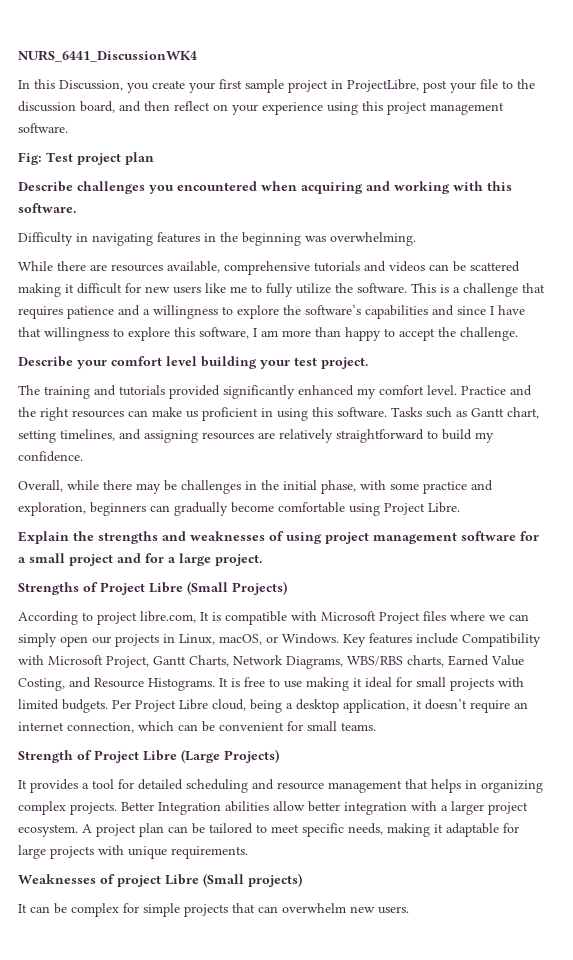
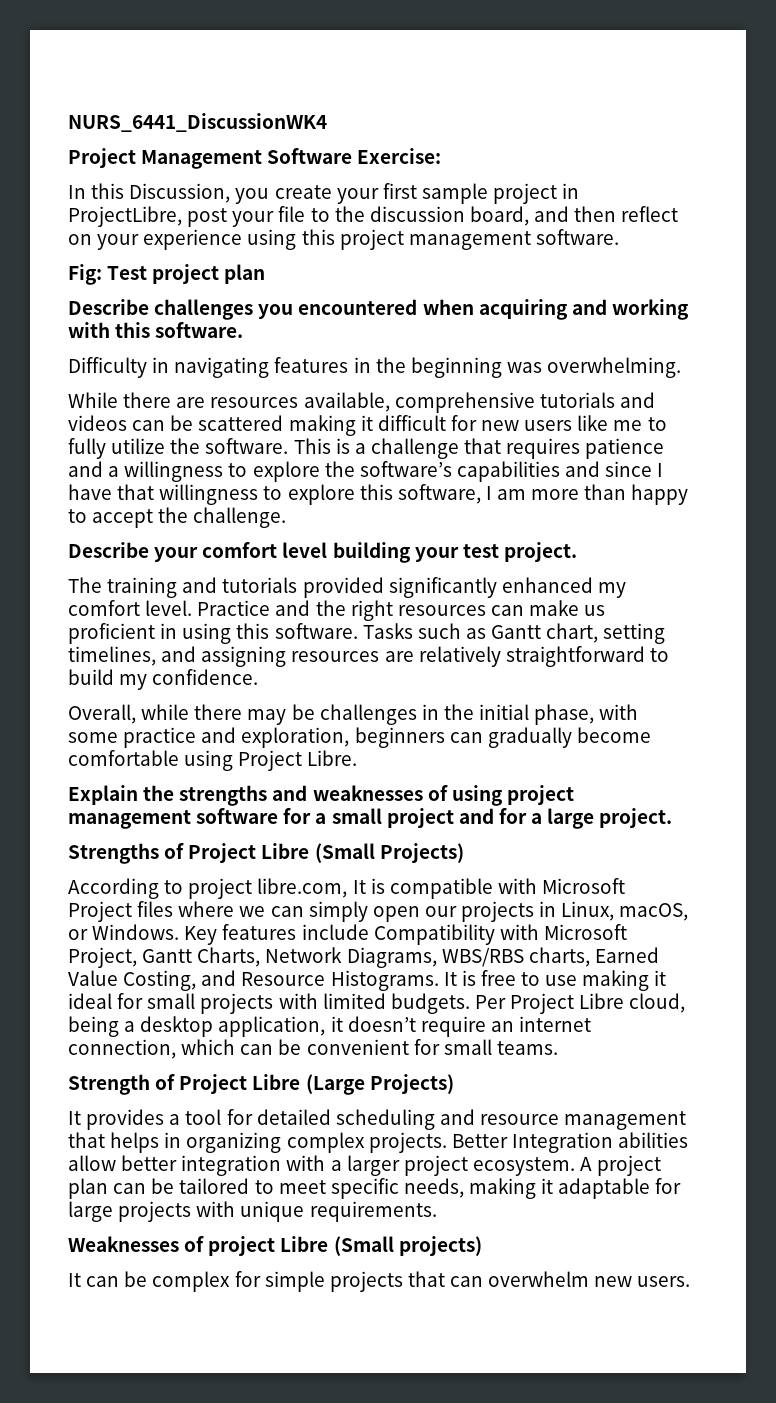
+ Project Management Software Exercise:

